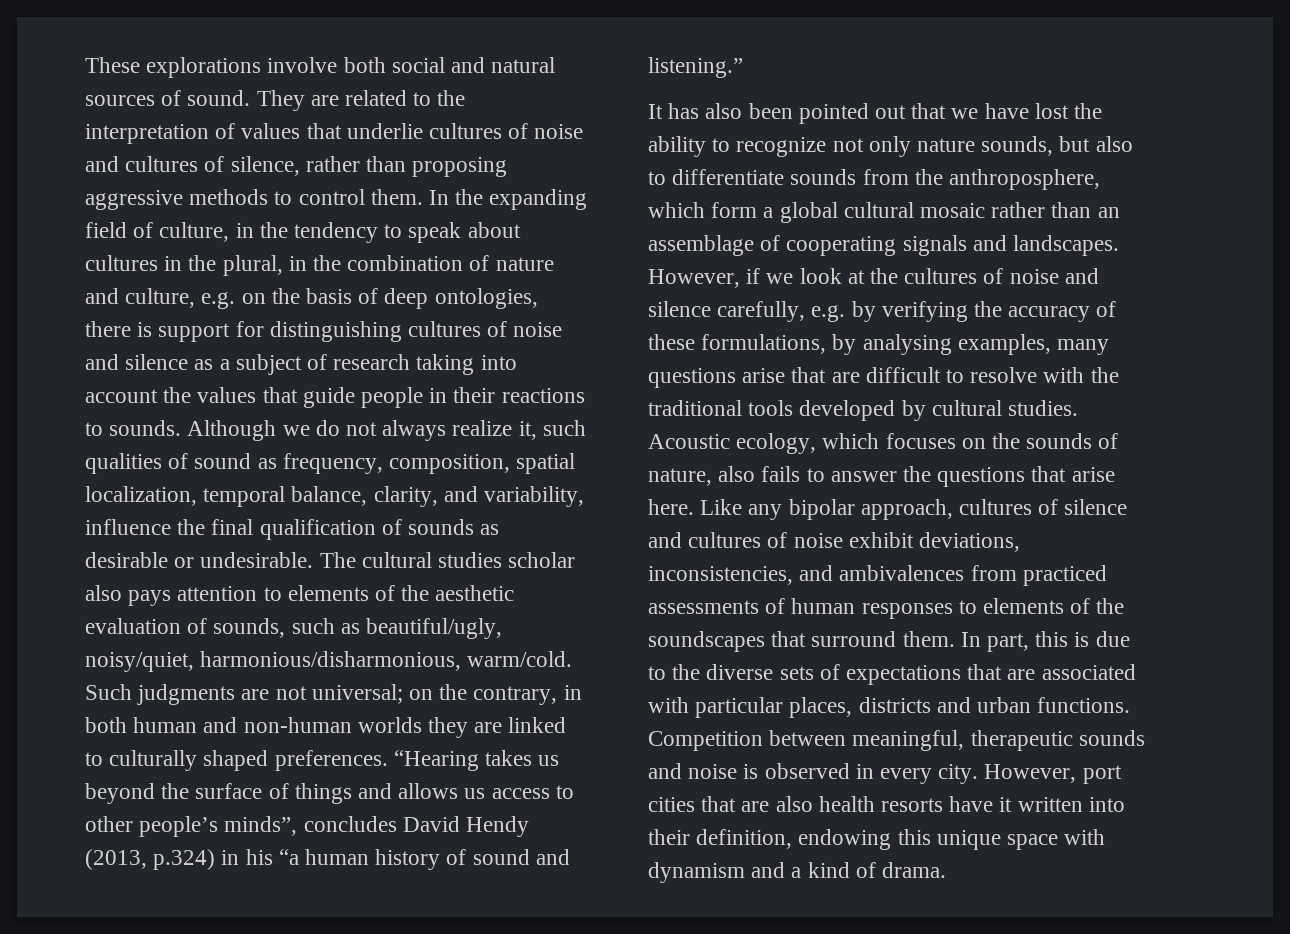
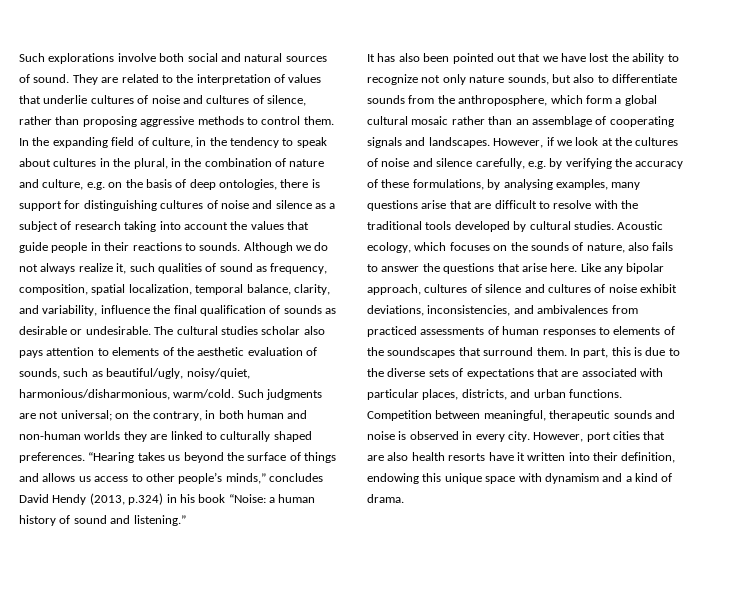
- These explorations involve both social and natural sources of sound.
+ Such explorations involve both social and natural sources of sound.
- “Hearing takes us beyond the surface of things and allows us access to other people’s minds”, concludes David Hendy (2013, p.324) in his “a human history of sound and listening.”
+ “Hearing takes us beyond the surface of things and allows us access to other people’s minds,” concludes David Hendy (2013, p.324) in his book “Noise: a human history of sound and listening.”
- In part, this is due to the diverse sets of expectations that are associated with particular places, districts and urban functions.
+ In part, this is due to the diverse sets of expectations that are associated with particular places, districts, and urban functions.

